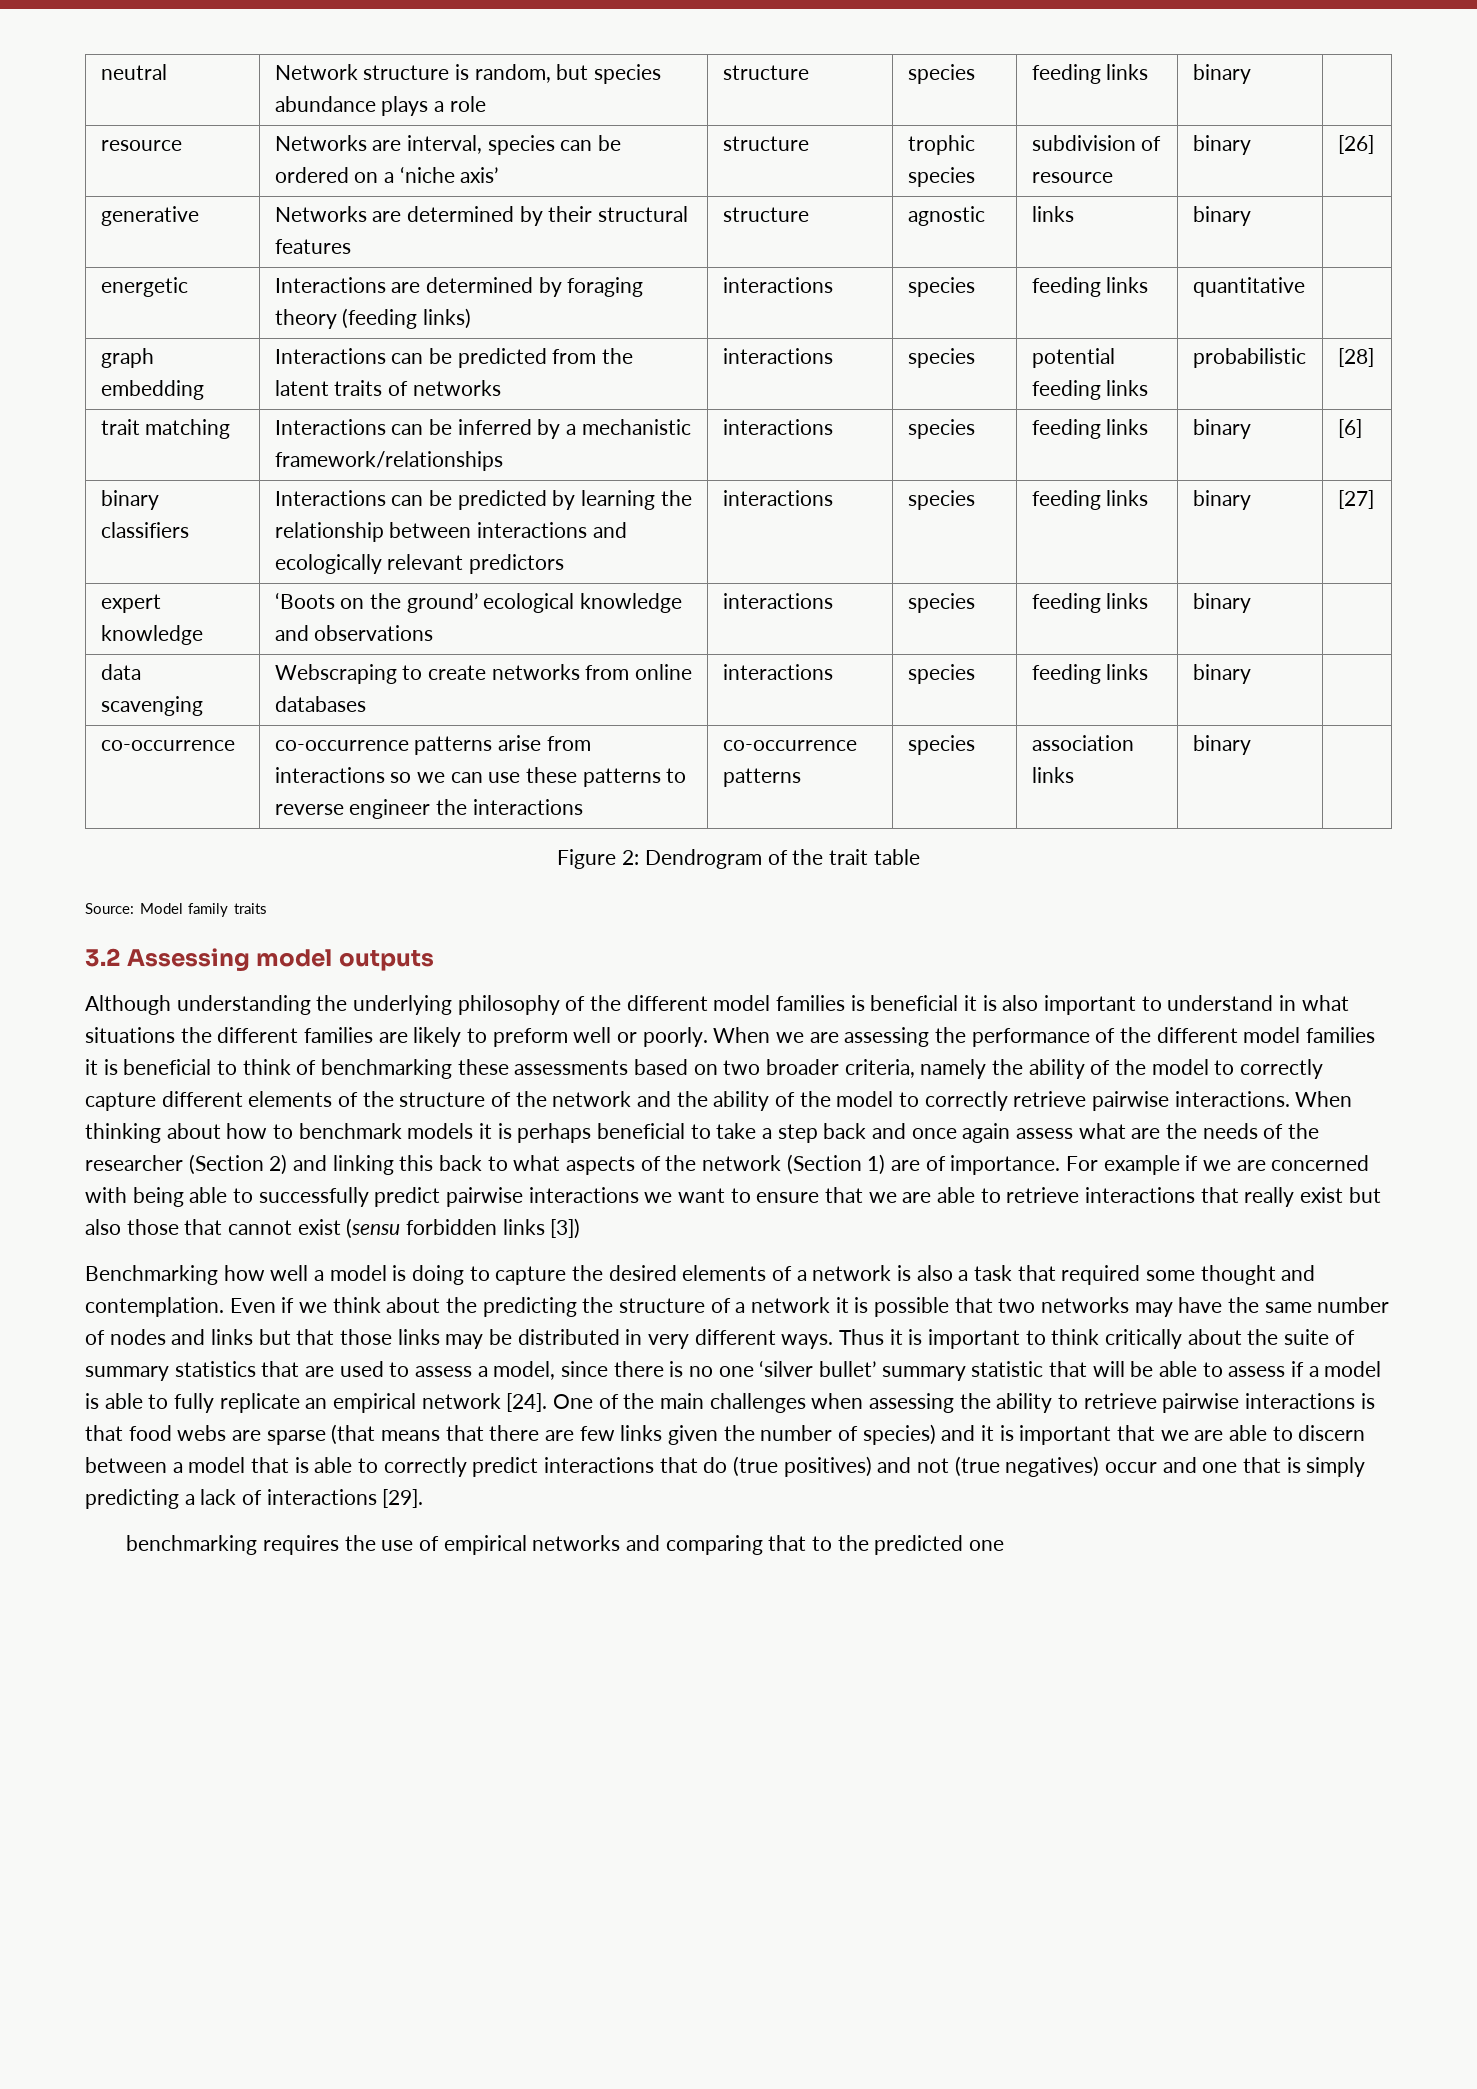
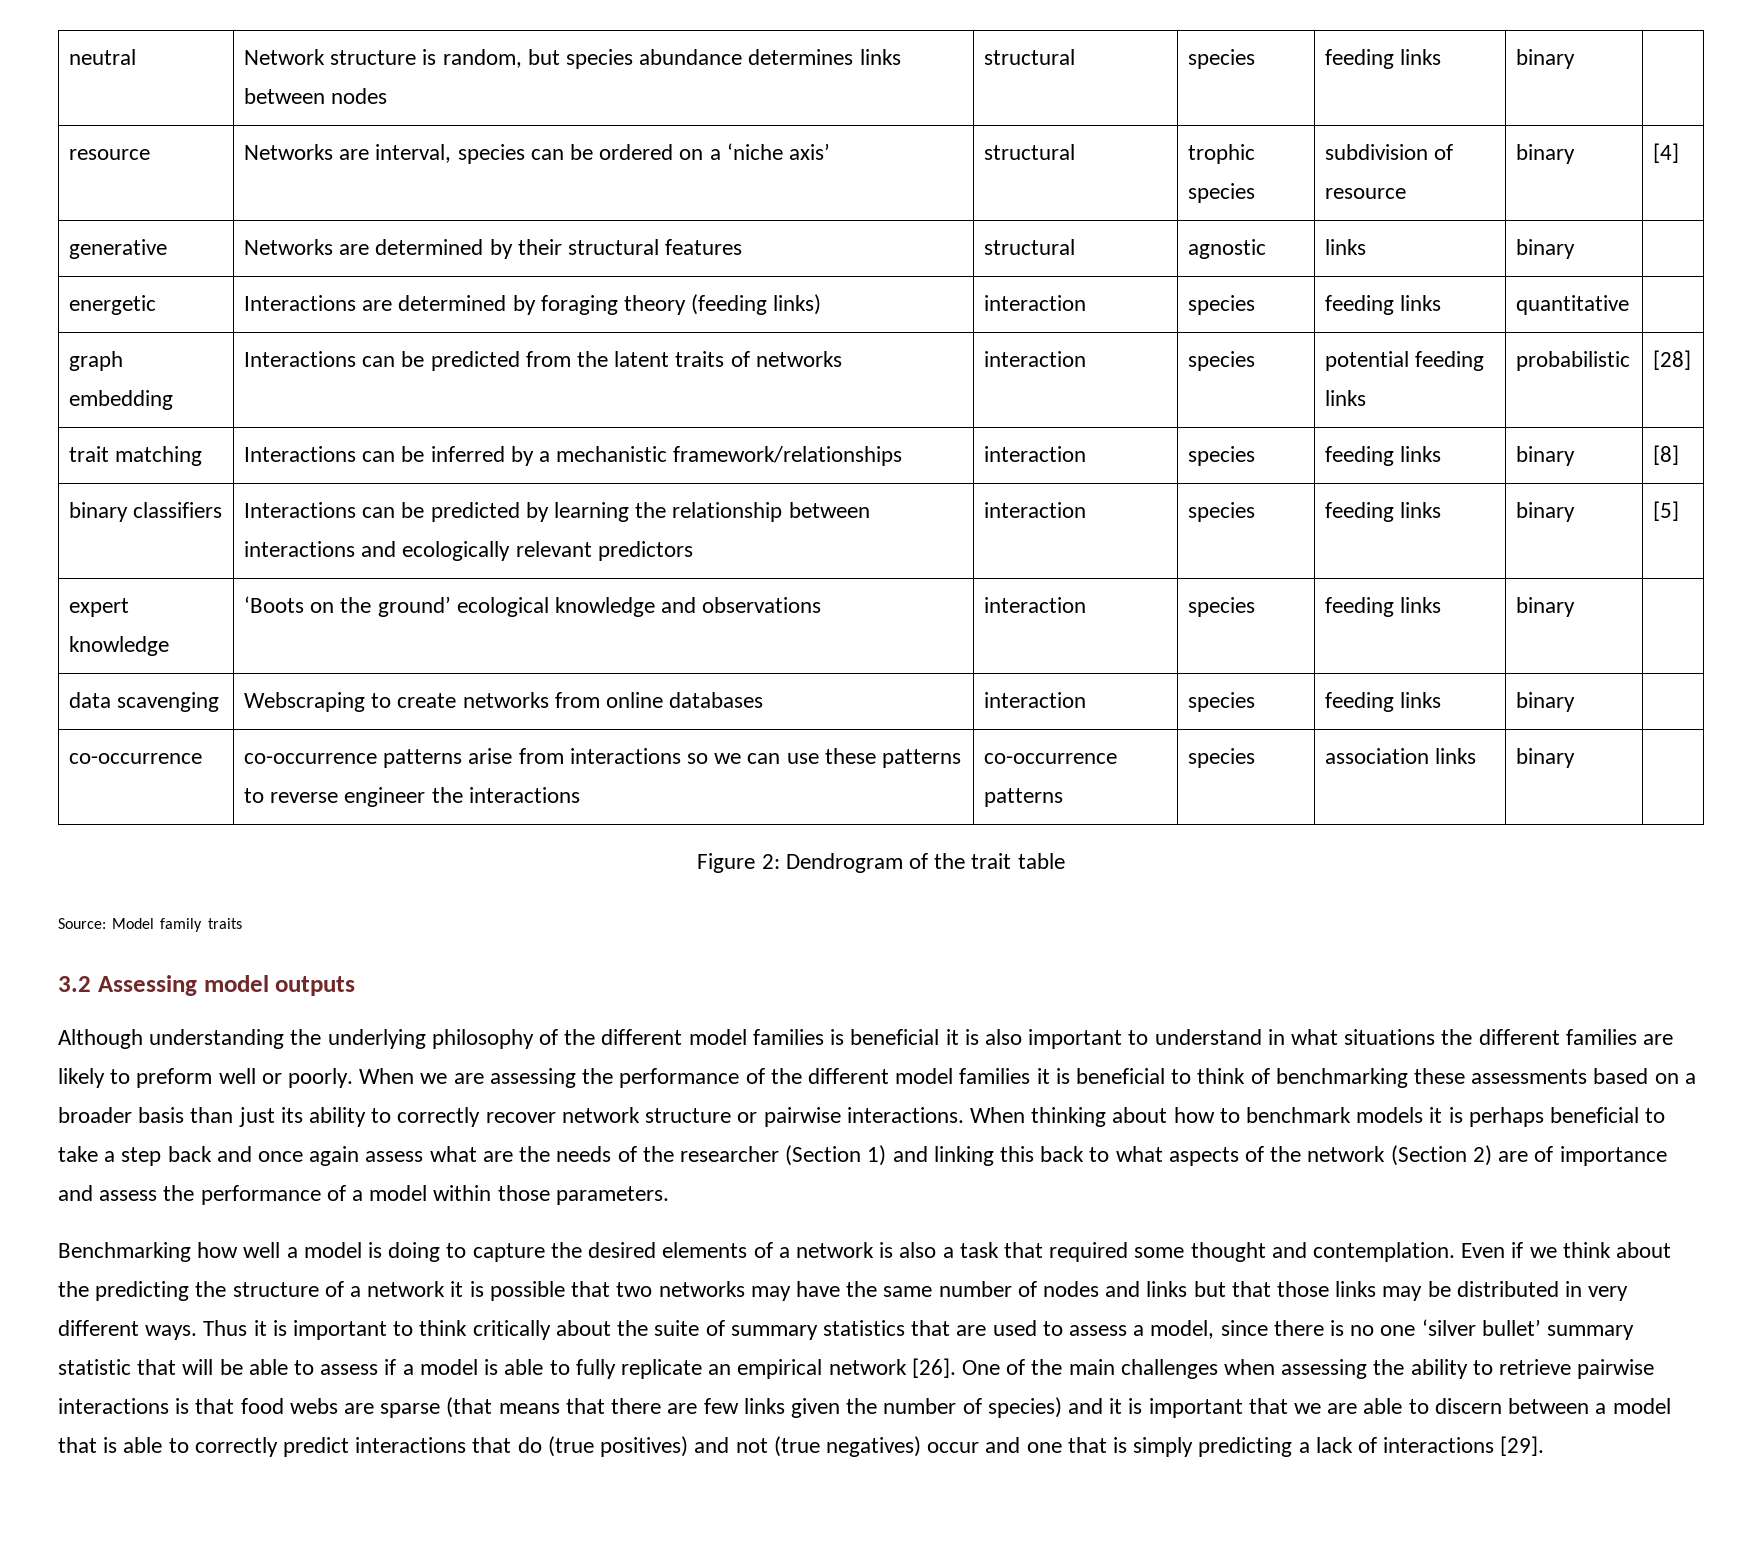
- neutral | Network structure is random, but species abundance plays a role | structure | species | feeding links | binary |
+ neutral | Network structure is random, but species abundance determines links between nodes | structural | species | feeding links | binary |
- resource | Networks are interval, species can be ordered on a ‘niche axis’ | structure | trophic species | subdivision of resource | binary | [26]
+ resource | Networks are interval, species can be ordered on a ‘niche axis’ | structural | trophic species | subdivision of resource | binary | [4]
- generative | Networks are determined by their structural features | structure | agnostic | links | binary |
+ generative | Networks are determined by their structural features | structural | agnostic | links | binary |
- energetic | Interactions are determined by foraging theory (feeding links) | interactions | species | feeding links | quantitative |
+ energetic | Interactions are determined by foraging theory (feeding links) | interaction | species | feeding links | quantitative |
- graph embedding | Interactions can be predicted from the latent traits of networks | interactions | species | potential feeding links | probabilistic | [28]
+ graph embedding | Interactions can be predicted from the latent traits of networks | interaction | species | potential feeding links | probabilistic | [28]
- trait matching | Interactions can be inferred by a mechanistic framework/relationships | interactions | species | feeding links | binary | [6]
+ trait matching | Interactions can be inferred by a mechanistic framework/relationships | interaction | species | feeding links | binary | [8]
- binary classifiers | Interactions can be predicted by learning the relationship between interactions and ecologically relevant predictors | interactions | species | feeding links | binary | [27]
+ binary classifiers | Interactions can be predicted by learning the relationship between interactions and ecologically relevant predictors | interaction | species | feeding links | binary | [5]
- expert knowledge | ‘Boots on the ground’ ecological knowledge and observations | interactions | species | feeding links | binary |
+ expert knowledge | ‘Boots on the ground’ ecological knowledge and observations | interaction | species | feeding links | binary |
- data scavenging | Webscraping to create networks from online databases | interactions | species | feeding links | binary |
+ data scavenging | Webscraping to create networks from online databases | interaction | species | feeding links | binary |
- When we are assessing the performance of the different model families it is beneficial to think of benchmarking these assessments based on two broader criteria, namely the ability of the model to correctly capture different elements of the structure of the network and the ability of the model to correctly retrieve pairwise interactions.
+ When we are assessing the performance of the different model families it is beneficial to think of benchmarking these assessments based on a broader basis than just its ability to correctly recover network structure or pairwise interactions.
- When thinking about how to benchmark models it is perhaps beneficial to take a step back and once again assess what are the needs of the researcher (Section 2) and linking this back to what aspects of the network (Section 1) are of importance. For example if we are concerned with being able to successfully predict pairwise interactions we want to ensure that we are able to retrieve interactions that really exist but also those that cannot exist (sensu forbidden links [3])
+ When thinking about how to benchmark models it is perhaps beneficial to take a step back and once again assess what are the needs of the researcher (Section 1) and linking this back to what aspects of the network (Section 2) are of importance and assess the performance of a model within those parameters.
- Thus it is important to think critically about the suite of summary statistics that are used to assess a model, since there is no one ‘silver bullet’ summary statistic that will be able to assess if a model is able to fully replicate an empirical network [24].
+ Thus it is important to think critically about the suite of summary statistics that are used to assess a model, since there is no one ‘silver bullet’ summary statistic that will be able to assess if a model is able to fully replicate an empirical network [26].
- benchmarking requires the use of empirical networks and comparing that to the predicted one

